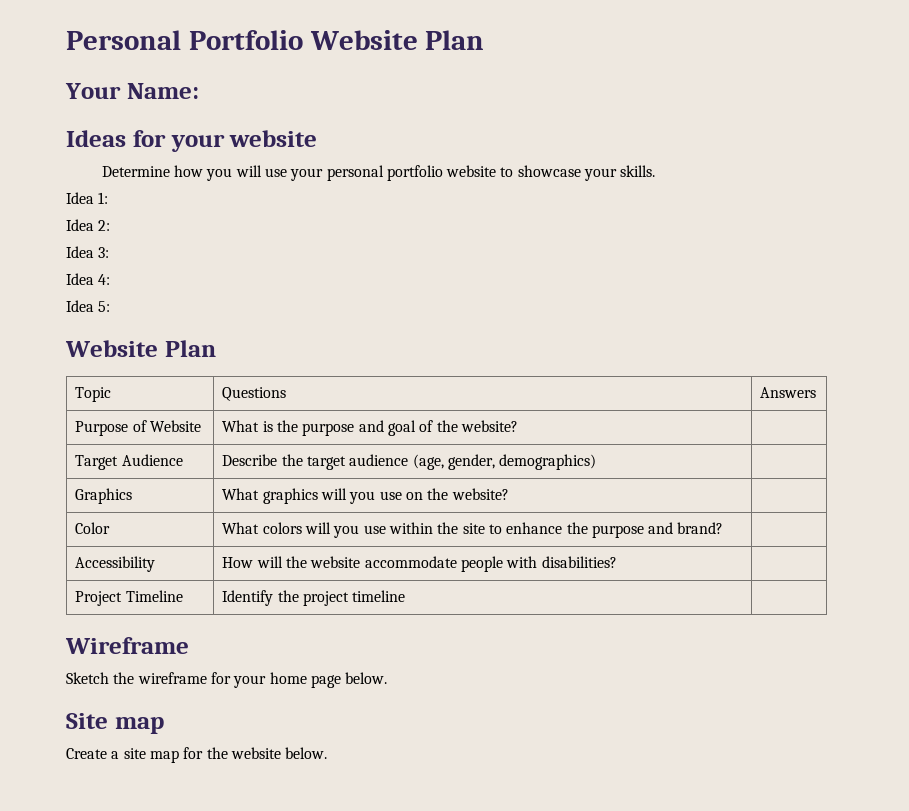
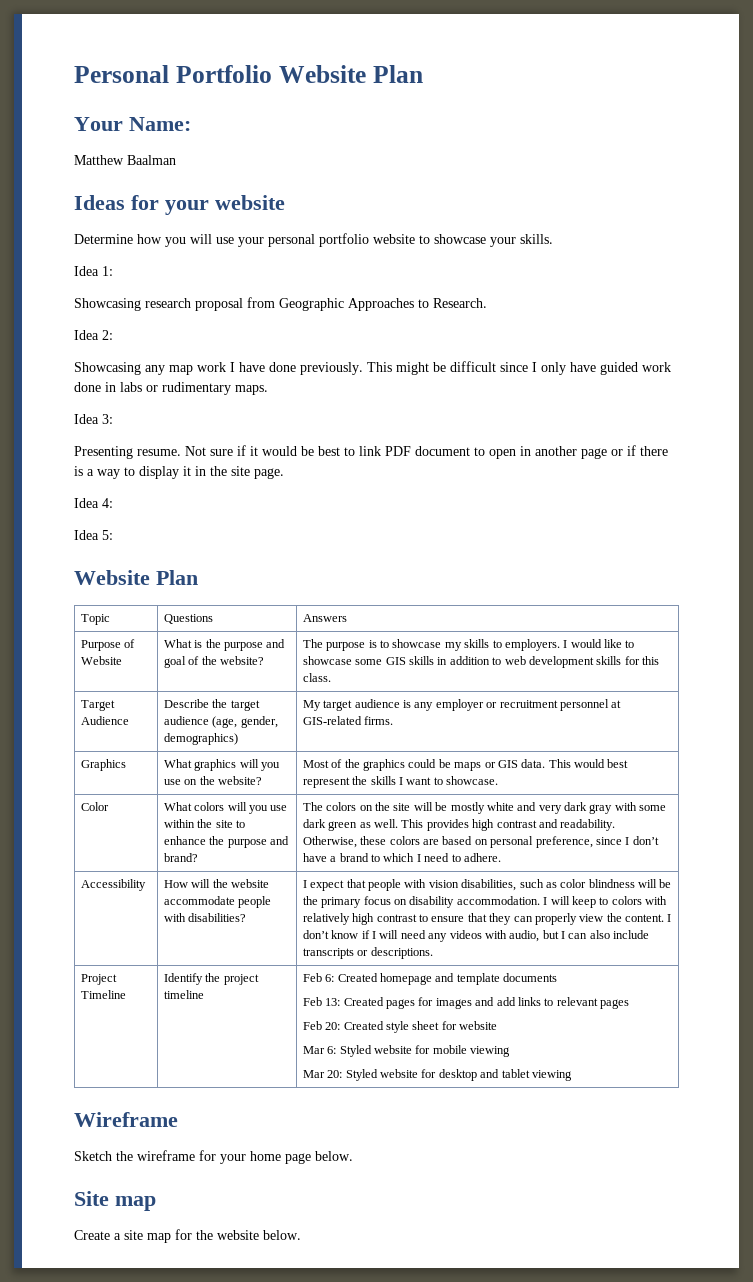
+ Matthew Baalman
+ Showcasing research proposal from Geographic Approaches to Research.
  Idea 2:
+ Showcasing any map work I have done previously. This might be difficult since I only have guided work done in labs or rudimentary maps.
  Idea 3:
+ Presenting resume. Not sure if it would be best to link PDF document to open in another page or if there is a way to display it in the site page.
- Purpose of Website | What is the purpose and goal of the website? |
+ Purpose of Website | What is the purpose and goal of the website? | The purpose is to showcase my skills to employers. I would like to showcase some GIS skills in addition to web development skills for this class.
- Target Audience | Describe the target audience (age, gender, demographics) |
+ Target Audience | Describe the target audience (age, gender, demographics) | My target audience is any employer or recruitment personnel at GIS-related firms.
- Graphics | What graphics will you use on the website? |
+ Graphics | What graphics will you use on the website? | Most of the graphics could be maps or GIS data. This would best represent the skills I want to showcase.
+ The colors on the site will be mostly white and very dark gray with some dark green as well. This provides high contrast and readability. Otherwise, these colors are based on personal preference, since I don’t have a brand to which I need to adhere.
+ I expect that people with vision disabilities, such as color blindness will be the primary focus on disability accommodation. I will keep to colors with relatively high contrast to ensure that they can properly view the content. I don’t know if I will need any videos with audio, but I can also include transcripts or descriptions.
+ Feb 6: Created homepage and template documents
+ Feb 13: Created pages for images and add links to relevant pages
+ Feb 20: Created style sheet for website
+ Mar 6: Styled website for mobile viewing
+ Mar 20: Styled website for desktop and tablet viewing

